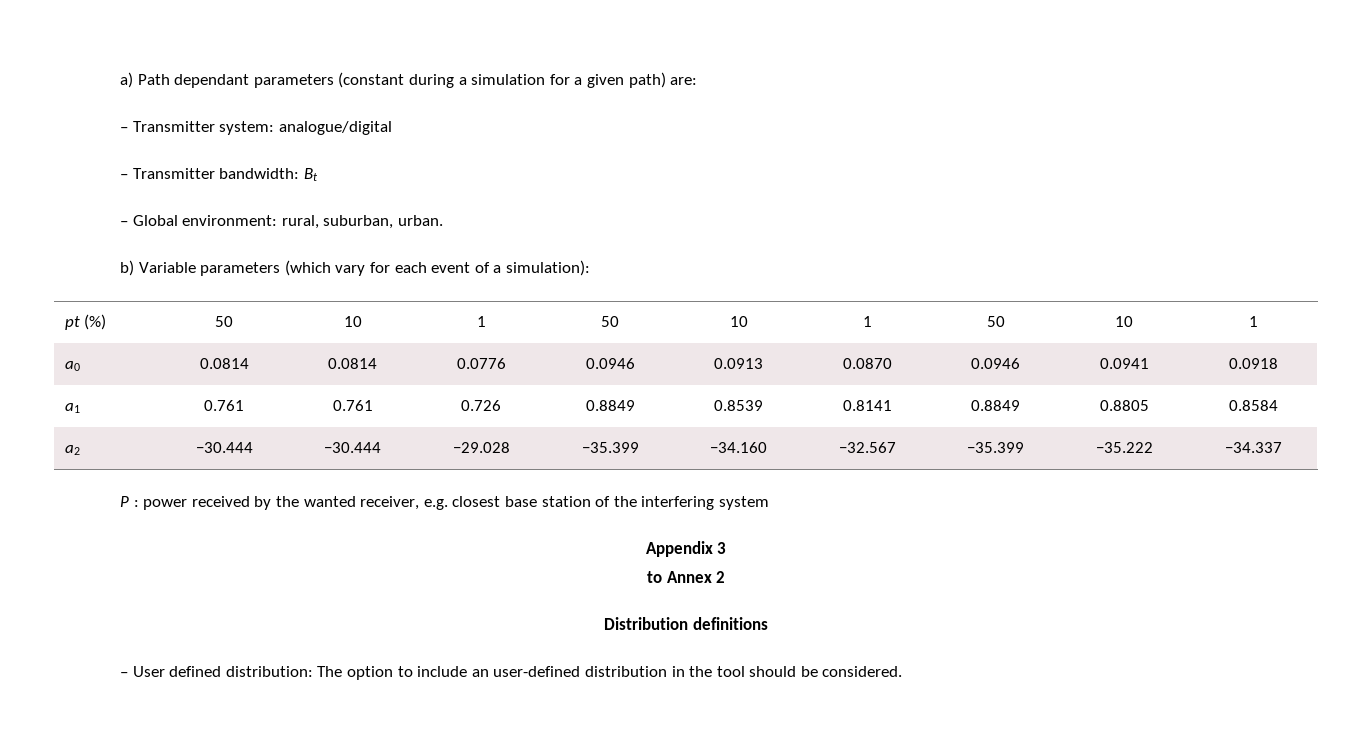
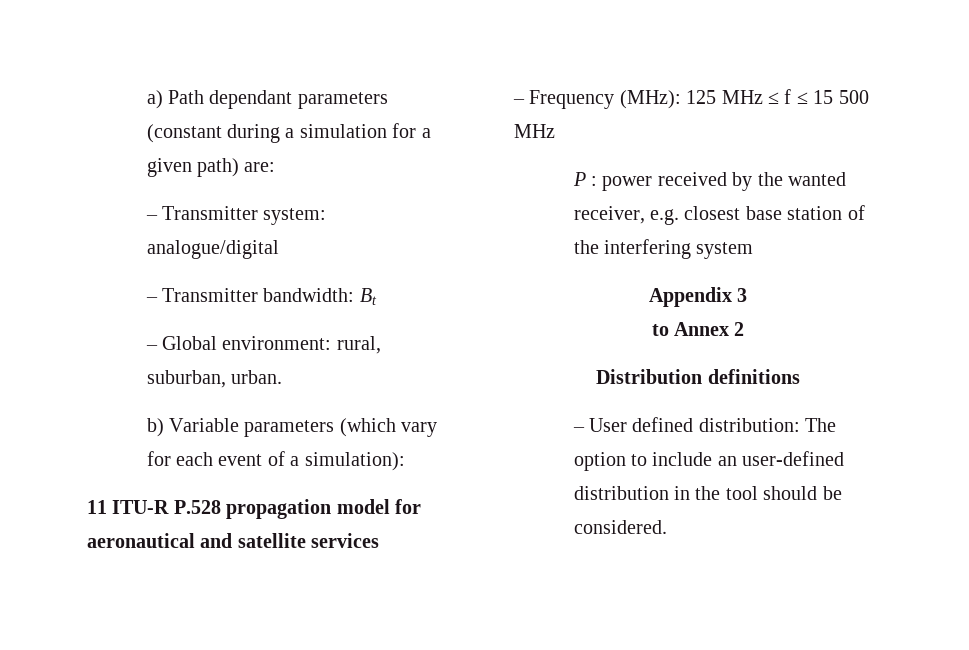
- pt (%) | 50 | 10 | 1 | 50 | 10 | 1 | 50 | 10 | 1
- a0 | 0.0814 | 0.0814 | 0.0776 | 0.0946 | 0.0913 | 0.0870 | 0.0946 | 0.0941 | 0.0918
- a1 | 0.761 | 0.761 | 0.726 | 0.8849 | 0.8539 | 0.8141 | 0.8849 | 0.8805 | 0.8584
- a2 | −30.444 | −30.444 | −29.028 | −35.399 | −34.160 | −32.567 | −35.399 | −35.222 | −34.337
+ 11 ITU-R P.528 propagation model for aeronautical and satellite services
+ – Frequency (MHz): 125 MHz ≤ f ≤ 15 500 MHz

